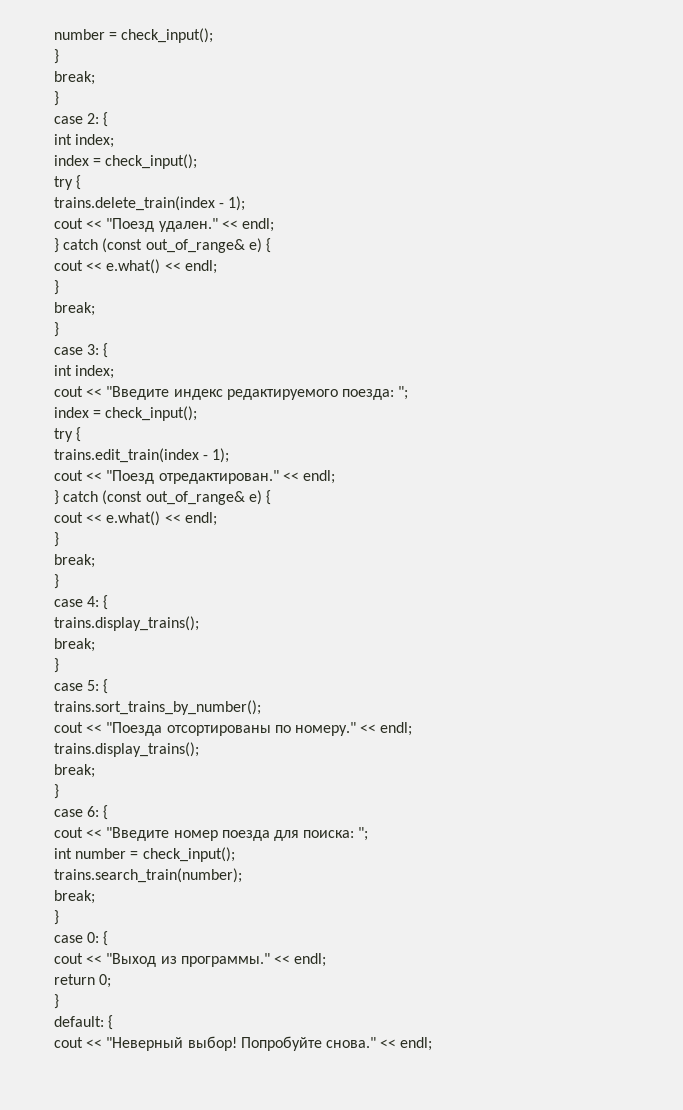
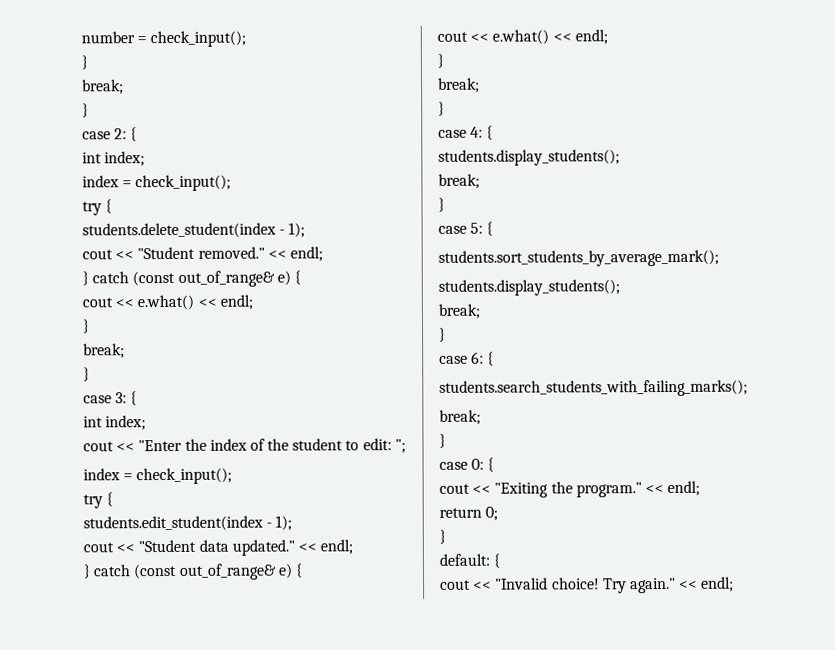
- trains.delete_train(index - 1);
- cout << "Поезд удален."
+ students.delete_student(index - 1);
+ cout << "Student removed."
- cout << "Введите индекс редактируемого поезда: ";
+ cout << "Enter the index of the student to edit: ";
- trains.edit_train(index - 1);
- cout << "Поезд отредактирован."
+ students.edit_student(index - 1);
+ cout << "Student data updated."
  case 4: {
- trains.display_trains();
+ students.display_students();
- trains.sort_trains_by_number();
- cout << "Поезда отсортированы по номеру." << endl;
- trains.display_trains();
+ students.sort_students_by_average_mark();
+ students.display_students();
- cout << "Введите номер поезда для поиска: ";
- int number = check_input();
- trains.search_train(number);
+ students.search_students_with_failing_marks();
- cout << "Выход из программы."
+ cout << "Exiting the program."
- cout << "Неверный выбор! Попробуйте снова."
+ cout << "Invalid choice! Try again."

